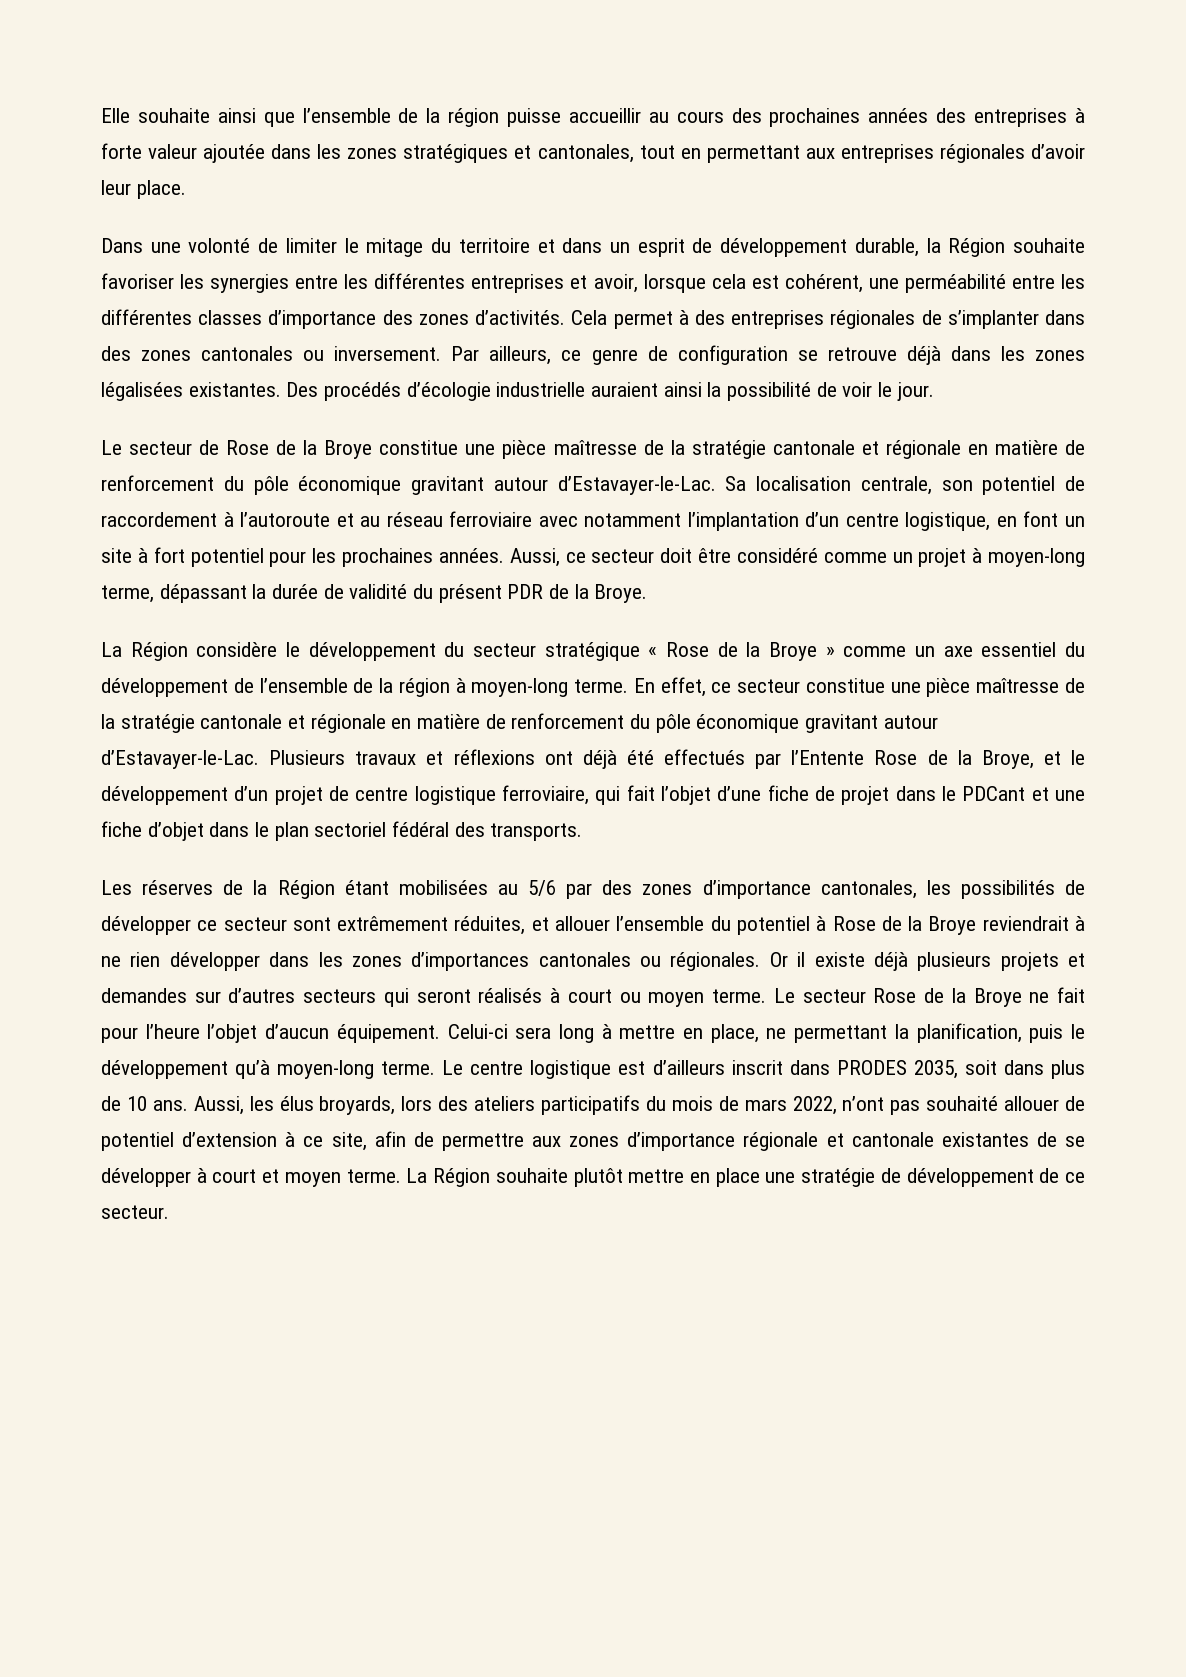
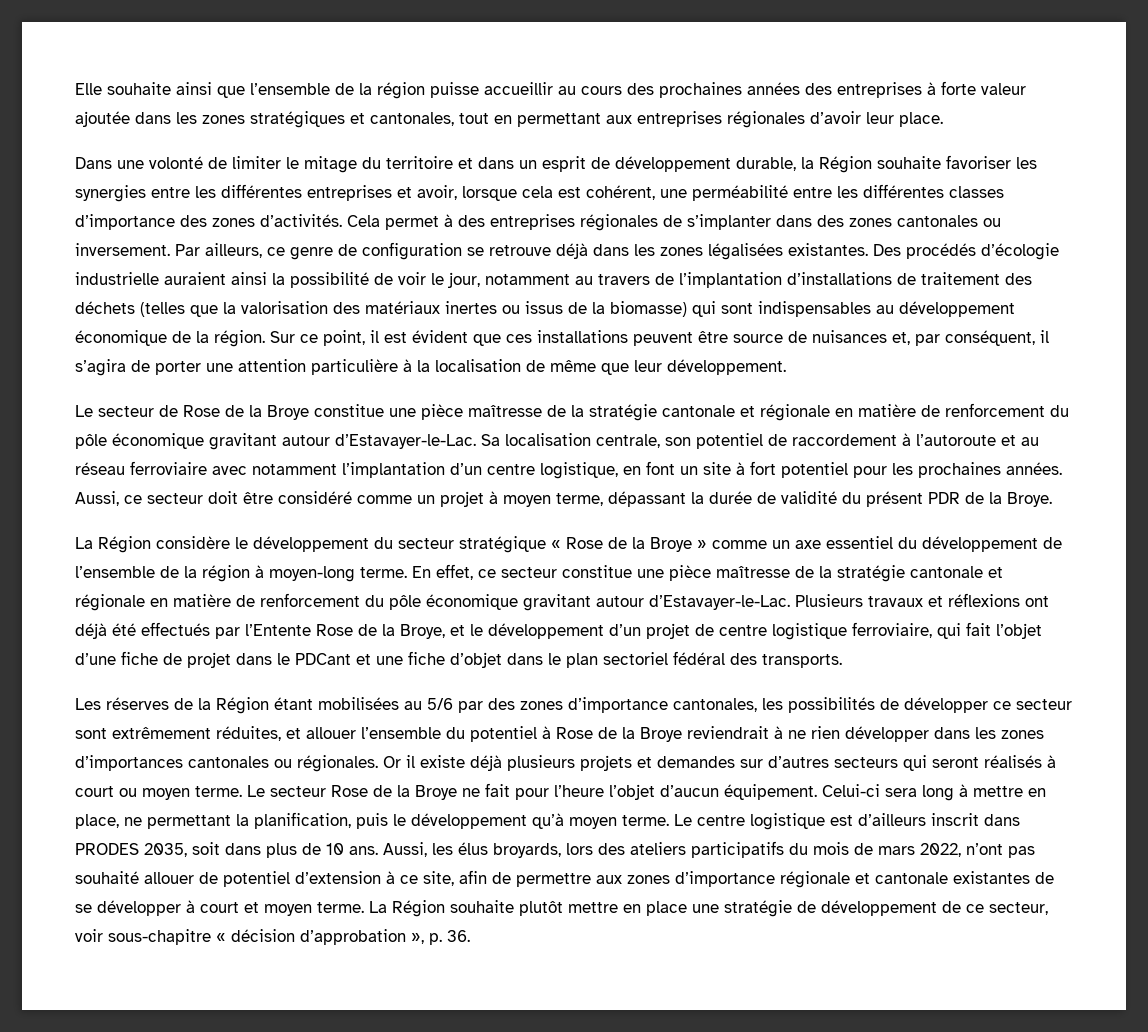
- Des procédés d’écologie industrielle auraient ainsi la possibilité de voir le jour.
+ Des procédés d’écologie industrielle auraient ainsi la possibilité de voir le jour, notamment au travers de l’implantation d’installations de traitement des déchets (telles que la valorisation des matériaux inertes ou issus de la biomasse) qui sont indispensables au développement économique de la région. Sur ce point, il est évident que ces installations peuvent être source de nuisances et, par conséquent, il s’agira de porter une attention particulière à la localisation de même que leur développement.
- Aussi, ce secteur doit être considéré comme un projet à moyen-long terme, dépassant la durée de validité du présent PDR de la Broye.
+ Aussi, ce secteur doit être considéré comme un projet à moyen terme, dépassant la durée de validité du présent PDR de la Broye.
- Celui-ci sera long à mettre en place, ne permettant la planification, puis le développement qu’à moyen-long terme.
+ Celui-ci sera long à mettre en place, ne permettant la planification, puis le développement qu’à moyen terme.
- La Région souhaite plutôt mettre en place une stratégie de développement de ce secteur.
+ La Région souhaite plutôt mettre en place une stratégie de développement de ce secteur, voir sous-chapitre « décision d’approbation », p. 36.

